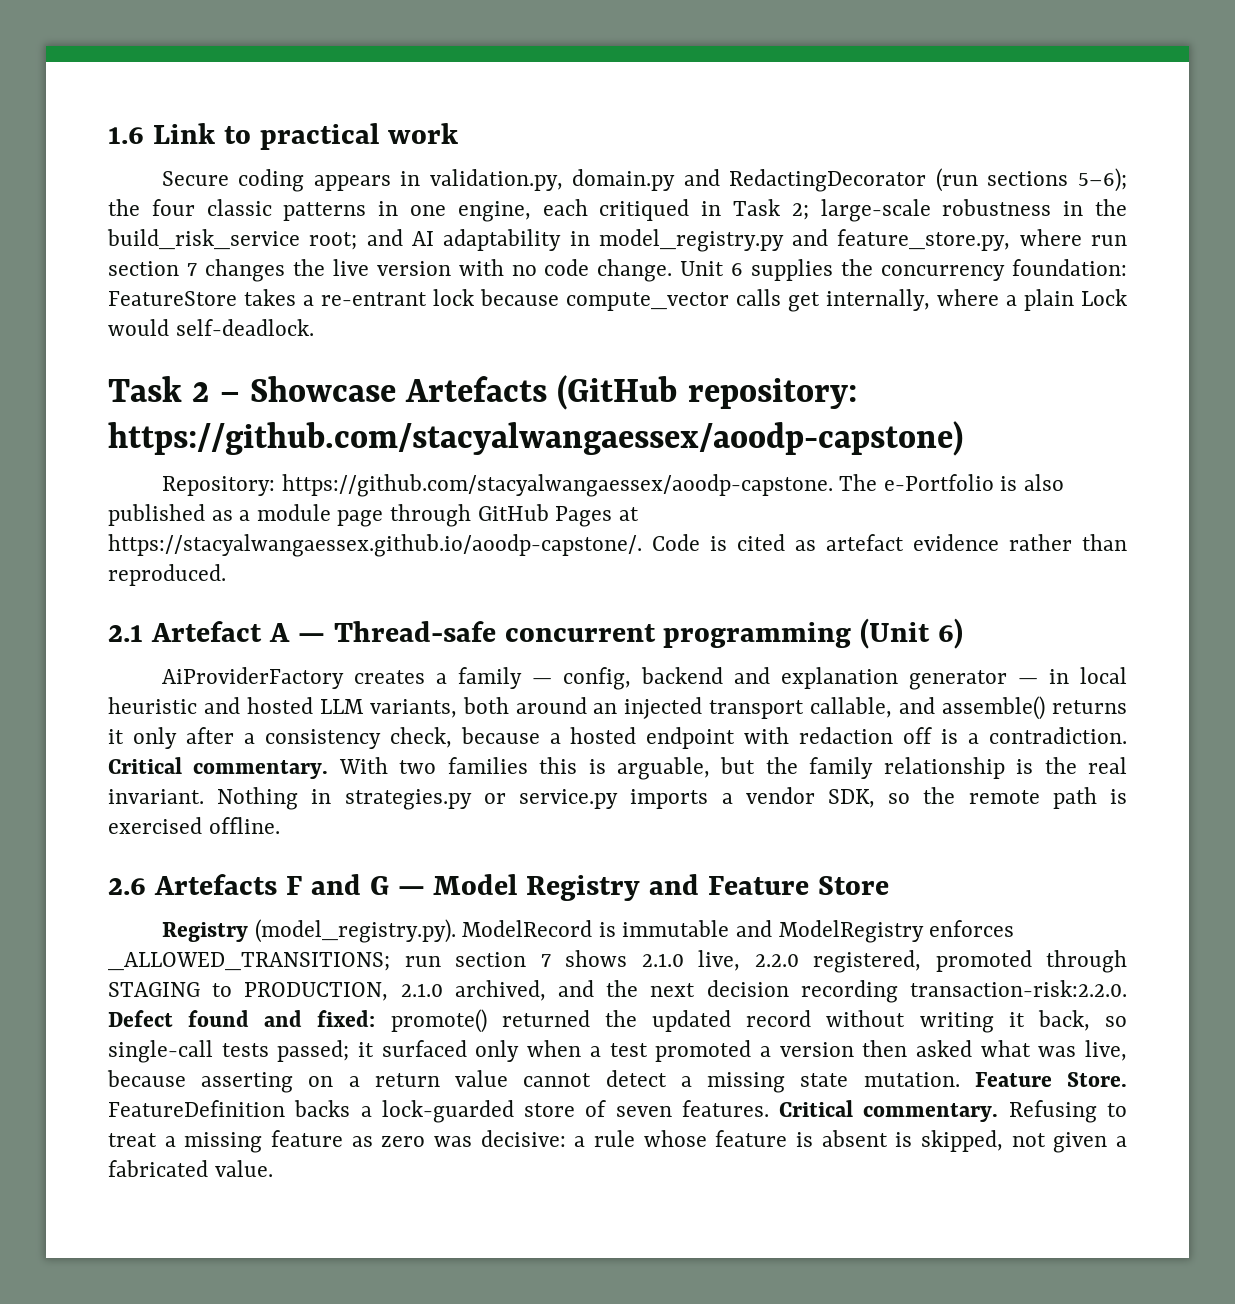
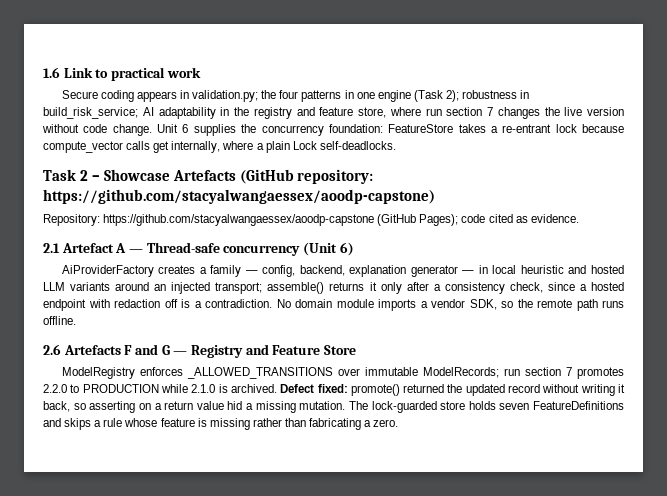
- Secure coding appears in validation.py, domain.py and RedactingDecorator (run sections 5–6); the four classic patterns in one engine, each critiqued in Task 2; large-scale robustness in the build_risk_service root; and AI adaptability in model_registry.py and feature_store.py, where run section 7 changes the live version with no code change.
+ Secure coding appears in validation.py; the four patterns in one engine (Task 2); robustness in build_risk_service; AI adaptability in the registry and feature store, where run section 7 changes the live version without code change.
- Unit 6 supplies the concurrency foundation: FeatureStore takes a re-entrant lock because compute_vector calls get internally, where a plain Lock would self-deadlock.
+ Unit 6 supplies the concurrency foundation: FeatureStore takes a re-entrant lock because compute_vector calls get internally, where a plain Lock self-deadlocks.
- Repository: https://github.com/stacyalwangaessex/aoodp-capstone. The e-Portfolio is also published as a module page through GitHub Pages at https://stacyalwangaessex.github.io/aoodp-capstone/. Code is cited as artefact evidence rather than reproduced.
+ Repository: https://github.com/stacyalwangaessex/aoodp-capstone (GitHub Pages); code cited as evidence.
- 2.1 Artefact A — Thread-safe concurrent programming (Unit 6)
+ 2.1 Artefact A — Thread-safe concurrency (Unit 6)
- AiProviderFactory creates a family — config, backend and explanation generator — in local heuristic and hosted LLM variants, both around an injected transport callable, and assemble() returns it only after a consistency check, because a hosted endpoint with redaction off is a contradiction.
+ AiProviderFactory creates a family — config, backend, explanation generator — in local heuristic and hosted LLM variants around an injected transport; assemble() returns it only after a consistency check, since a hosted endpoint with redaction off is a contradiction.
- Critical commentary. With two families this is arguable, but the family relationship is the real invariant. Nothing in strategies.py or service.py imports a vendor SDK, so the remote path is exercised offline.
+ No domain module imports a vendor SDK, so the remote path runs offline.
- 2.6 Artefacts F and G — Model Registry and Feature Store
+ 2.6 Artefacts F and G — Registry and Feature Store
- Registry (model_registry.py). ModelRecord is immutable and ModelRegistry enforces _ALLOWED_TRANSITIONS; run section 7 shows 2.1.0 live, 2.2.0 registered, promoted through STAGING to PRODUCTION, 2.1.0 archived, and the next decision recording transaction-risk:2.2.0. Defect found and fixed: promote() returned the updated record without writing it back, so single-call tests passed; it surfaced only when a test promoted a version then asked what was live, because asserting on a return value cannot detect a missing state mutation. Feature Store. FeatureDefinition backs a lock-guarded store of seven features. Critical commentary. Refusing to treat a missing feature as zero was decisive: a rule whose feature is absent is skipped, not given a fabricated value.
+ ModelRegistry enforces _ALLOWED_TRANSITIONS over immutable ModelRecords; run section 7 promotes 2.2.0 to PRODUCTION while 2.1.0 is archived. Defect fixed: promote() returned the updated record without writing it back, so asserting on a return value hid a missing mutation. The lock-guarded store holds seven FeatureDefinitions and skips a rule whose feature is missing rather than fabricating a zero.

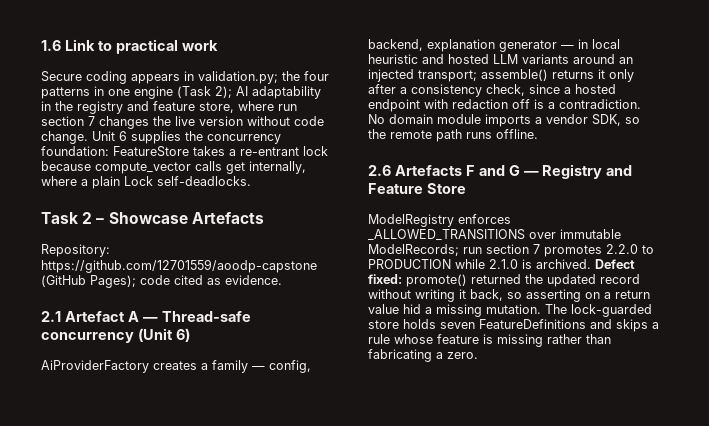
- Secure coding appears in validation.py; the four patterns in one engine (Task 2); robustness in build_risk_service; AI adaptability in the registry and feature store, where run section 7 changes the live version without code change.
+ Secure coding appears in validation.py; the four patterns in one engine (Task 2); AI adaptability in the registry and feature store, where run section 7 changes the live version without code change.
- Task 2 – Showcase Artefacts (GitHub repository: https://github.com/stacyalwangaessex/aoodp-capstone)
+ Task 2 – Showcase Artefacts
- Repository: https://github.com/stacyalwangaessex/aoodp-capstone (GitHub Pages); code cited as evidence.
+ Repository: https://github.com/12701559/aoodp-capstone (GitHub Pages); code cited as evidence.

